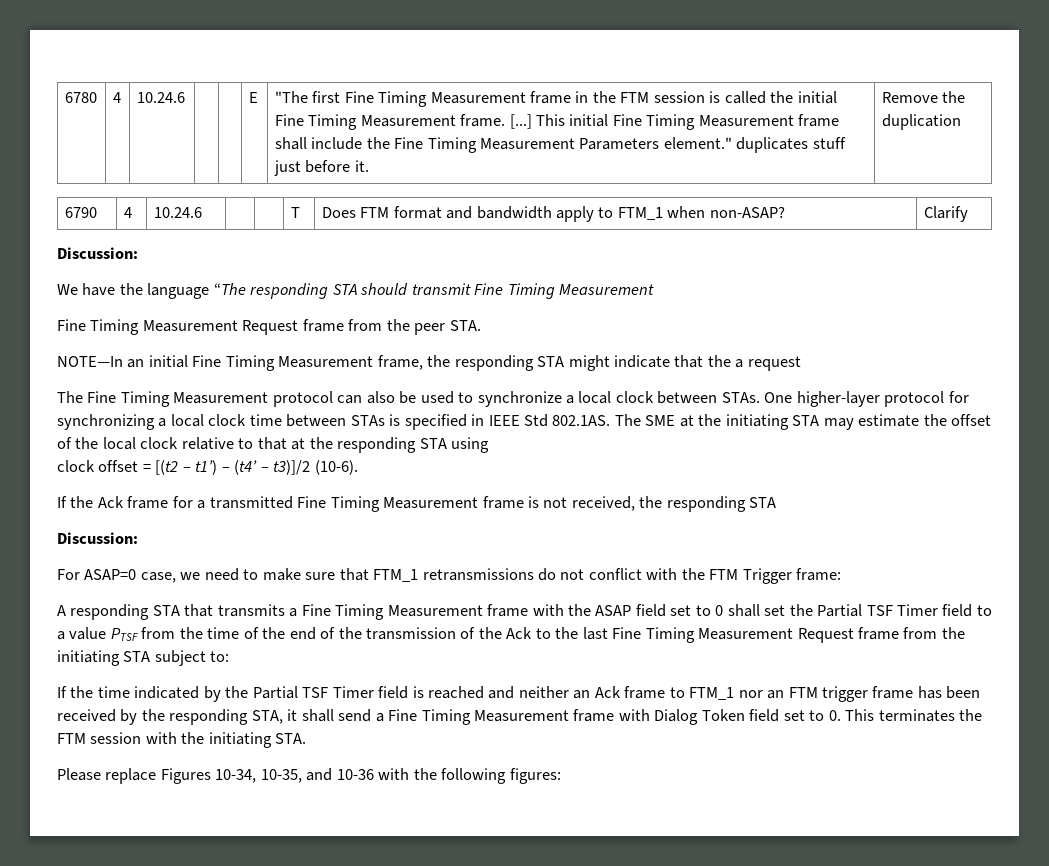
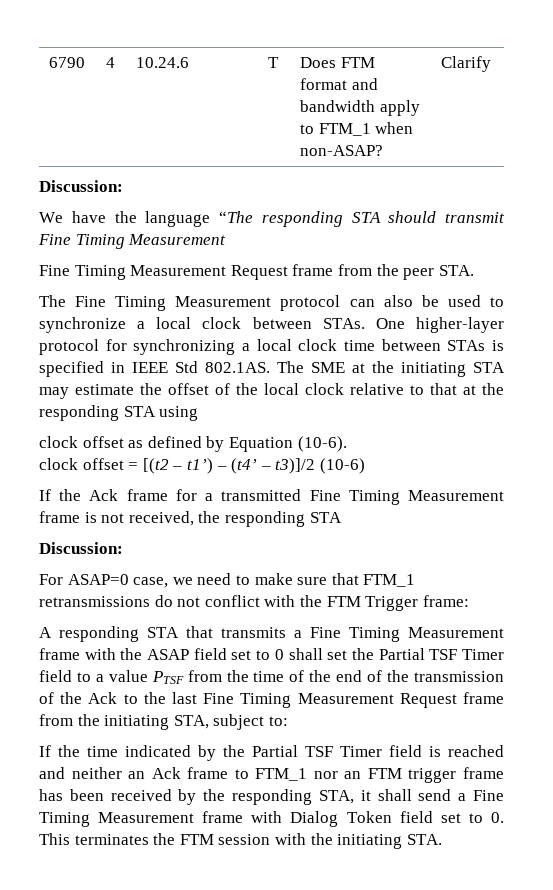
- 6780 | 4 | 10.24.6 | | | E | "The first Fine Timing Measurement frame in the FTM session is called the initial Fine Timing Measurement frame. [...] This initial Fine Timing Measurement frame shall include the Fine Timing Measurement Parameters element." duplicates stuff just before it. | Remove the duplication
- NOTE—In an initial Fine Timing Measurement frame, the responding STA might indicate that the a request
+ clock offset as defined by Equation (10-6).
- clock offset = [(t2 – t1’) – (t4’ – t3)]/2 (10-6).
+ clock offset = [(t2 – t1’) – (t4’ – t3)]/2 (10-6)
- A responding STA that transmits a Fine Timing Measurement frame with the ASAP field set to 0 shall set the Partial TSF Timer field to a value PTSF from the time of the end of the transmission of the Ack to the last Fine Timing Measurement Request frame from the initiating STA subject to:
+ A responding STA that transmits a Fine Timing Measurement frame with the ASAP field set to 0 shall set the Partial TSF Timer field to a value PTSF from the time of the end of the transmission of the Ack to the last Fine Timing Measurement Request frame from the initiating STA, subject to:
- Please replace Figures 10-34, 10-35, and 10-36 with the following figures:

